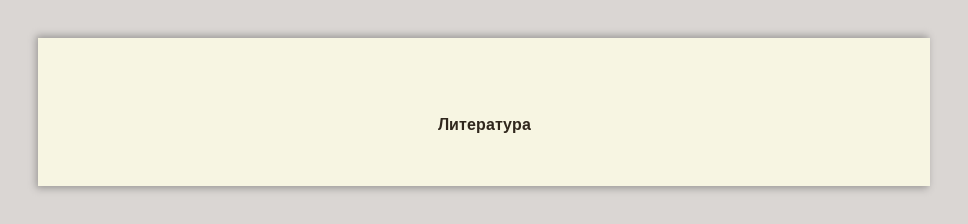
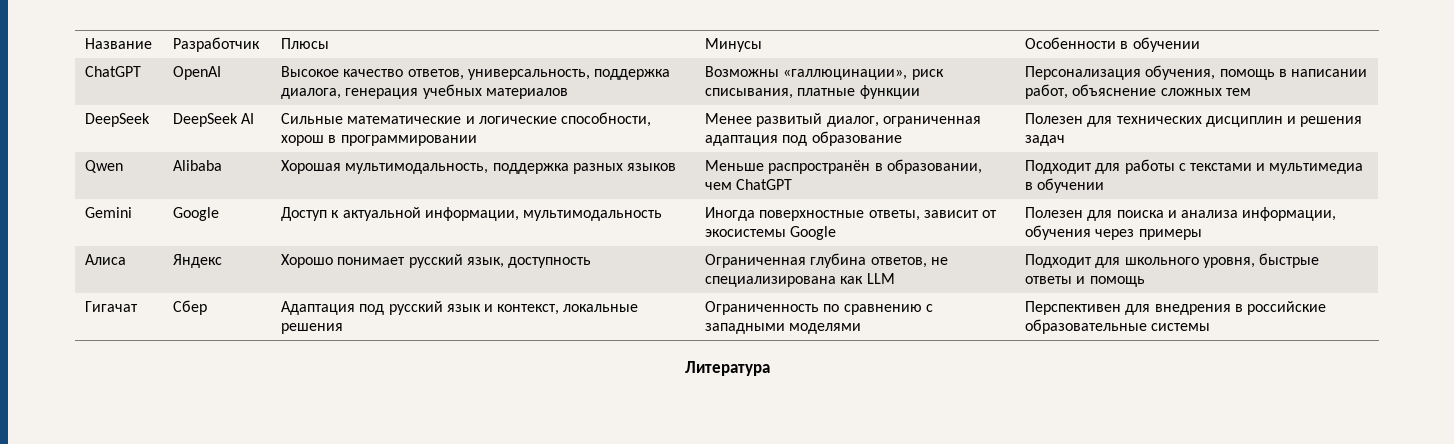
+ Название | Разработчик | Плюсы | Минусы | Особенности в обучении
+ ChatGPT | OpenAI | Высокое качество ответов, универсальность, поддержка диалога, генерация учебных материалов | Возможны «галлюцинации», риск списывания, платные функции | Персонализация обучения, помощь в написании работ, объяснение сложных тем
+ DeepSeek | DeepSeek AI | Сильные математические и логические способности, хорош в программировании | Менее развитый диалог, ограниченная адаптация под образование | Полезен для технических дисциплин и решения задач
+ Qwen | Alibaba | Хорошая мультимодальность, поддержка разных языков | Меньше распространён в образовании, чем ChatGPT | Подходит для работы с текстами и мультимедиа в обучении
+ Gemini | Google | Доступ к актуальной информации, мультимодальность | Иногда поверхностные ответы, зависит от экосистемы Google | Полезен для поиска и анализа информации, обучения через примеры
+ Алиса | Яндекс | Хорошо понимает русский язык, доступность | Ограниченная глубина ответов, не специализирована как LLM | Подходит для школьного уровня, быстрые ответы и помощь
+ Гигачат | Сбер | Адаптация под русский язык и контекст, локальные решения | Ограниченность по сравнению с западными моделями | Перспективен для внедрения в российские образовательные системы

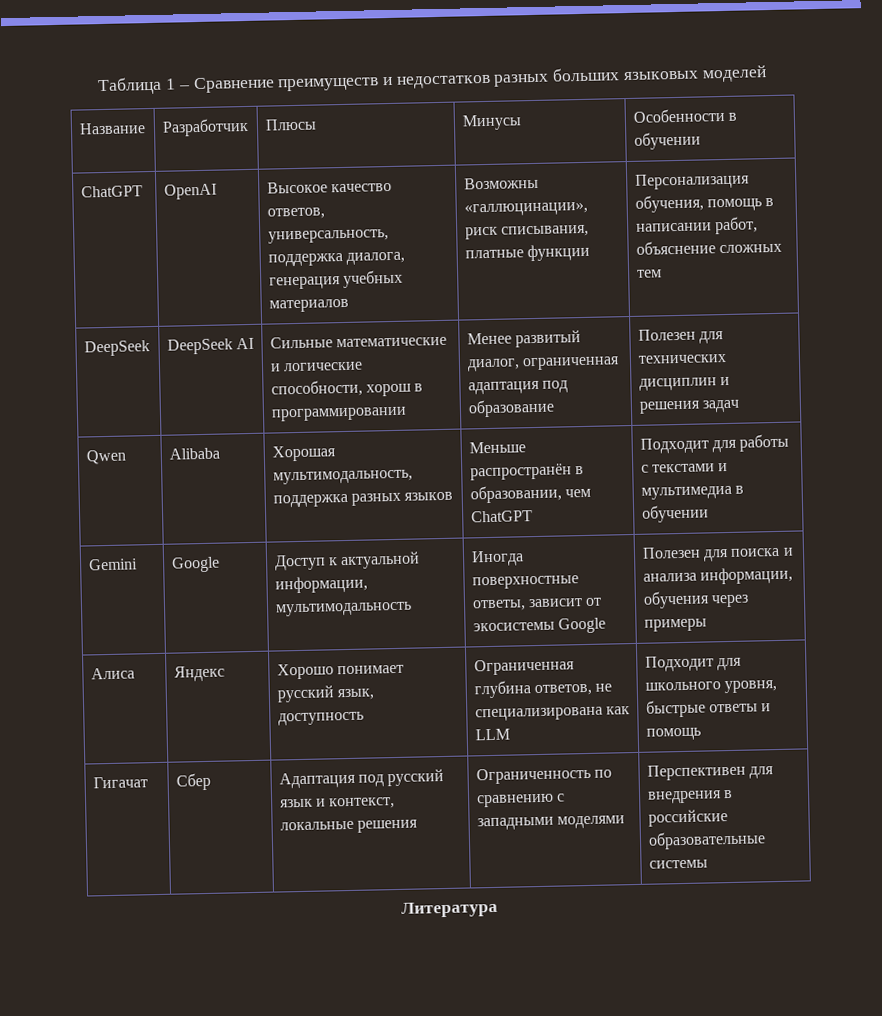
+ Таблица 1 – Сравнение преимуществ и недостатков разных больших языковых моделей

